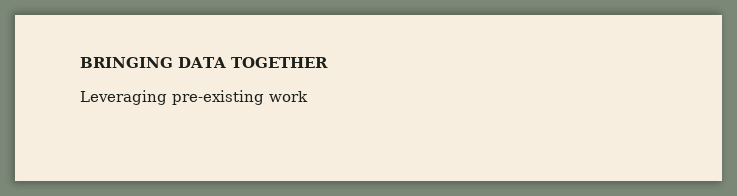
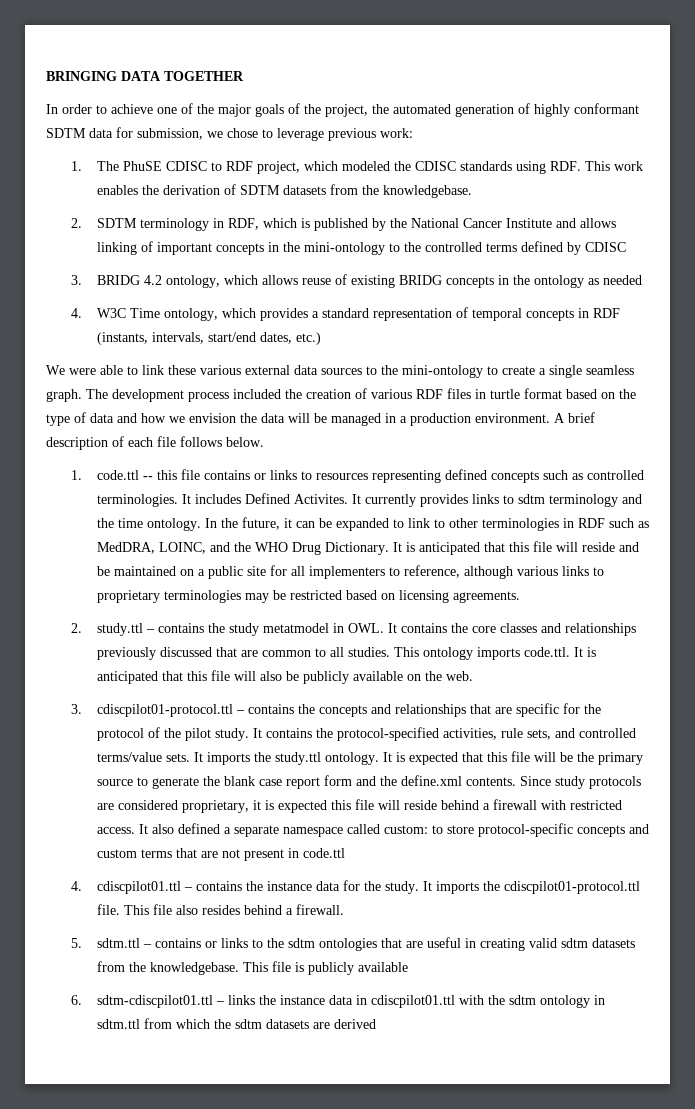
- Leveraging pre-existing work
+ In order to achieve one of the major goals of the project, the automated generation of highly conformant SDTM data for submission, we chose to leverage previous work:
+ 1. The PhuSE CDISC to RDF project, which modeled the CDISC standards using RDF. This work enables the derivation of SDTM datasets from the knowledgebase.
+ 2. SDTM terminology in RDF, which is published by the National Cancer Institute and allows linking of important concepts in the mini-ontology to the controlled terms defined by CDISC
+ 3. BRIDG 4.2 ontology, which allows reuse of existing BRIDG concepts in the ontology as needed
+ 4. W3C Time ontology, which provides a standard representation of temporal concepts in RDF (instants, intervals, start/end dates, etc.)
+ We were able to link these various external data sources to the mini-ontology to create a single seamless graph. The development process included the creation of various RDF files in turtle format based on the type of data and how we envision the data will be managed in a production environment. A brief description of each file follows below.
+ 1. code.ttl -- this file contains or links to resources representing defined concepts such as controlled terminologies. It includes Defined Activites. It currently provides links to sdtm terminology and the time ontology. In the future, it can be expanded to link to other terminologies in RDF such as MedDRA, LOINC, and the WHO Drug Dictionary. It is anticipated that this file will reside and be maintained on a public site for all implementers to reference, although various links to proprietary terminologies may be restricted based on licensing agreements.
+ 2. study.ttl – contains the study metatmodel in OWL. It contains the core classes and relationships previously discussed that are common to all studies. This ontology imports code.ttl. It is anticipated that this file will also be publicly available on the web.
+ 3. cdiscpilot01-protocol.ttl – contains the concepts and relationships that are specific for the protocol of the pilot study. It contains the protocol-specified activities, rule sets, and controlled terms/value sets. It imports the study.ttl ontology. It is expected that this file will be the primary source to generate the blank case report form and the define.xml contents. Since study protocols are considered proprietary, it is expected this file will reside behind a firewall with restricted access. It also defined a separate namespace called custom: to store protocol-specific concepts and custom terms that are not present in code.ttl
+ 4. cdiscpilot01.ttl – contains the instance data for the study. It imports the cdiscpilot01-protocol.ttl file. This file also resides behind a firewall.
+ 5. sdtm.ttl – contains or links to the sdtm ontologies that are useful in creating valid sdtm datasets from the knowledgebase. This file is publicly available
+ 6. sdtm-cdiscpilot01.ttl – links the instance data in cdiscpilot01.ttl with the sdtm ontology in sdtm.ttl from which the sdtm datasets are derived

